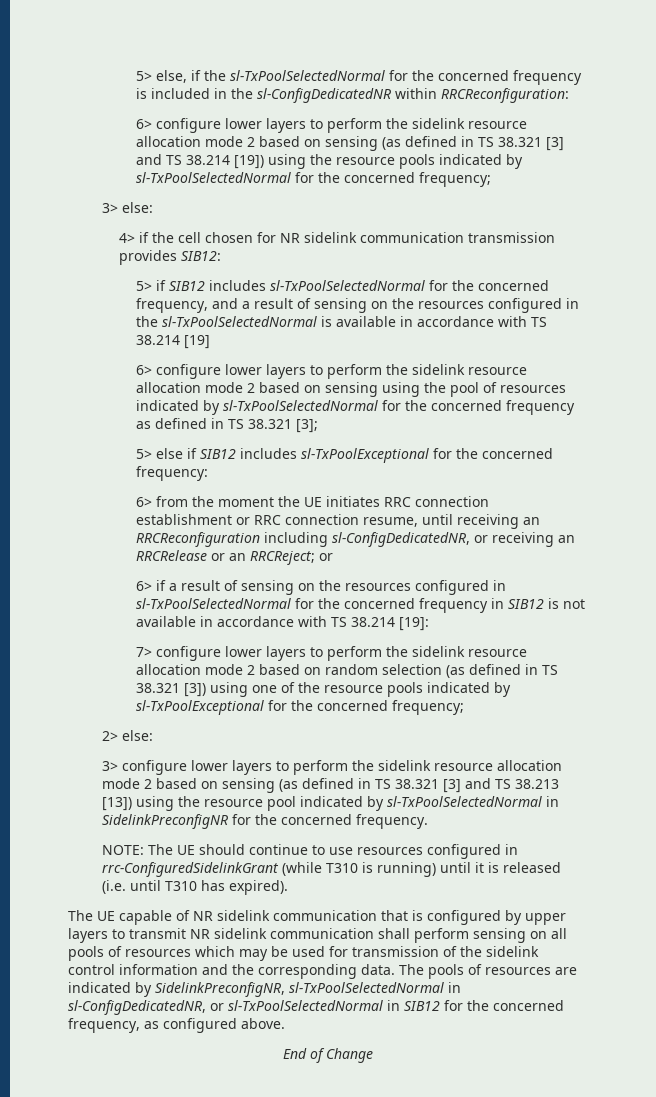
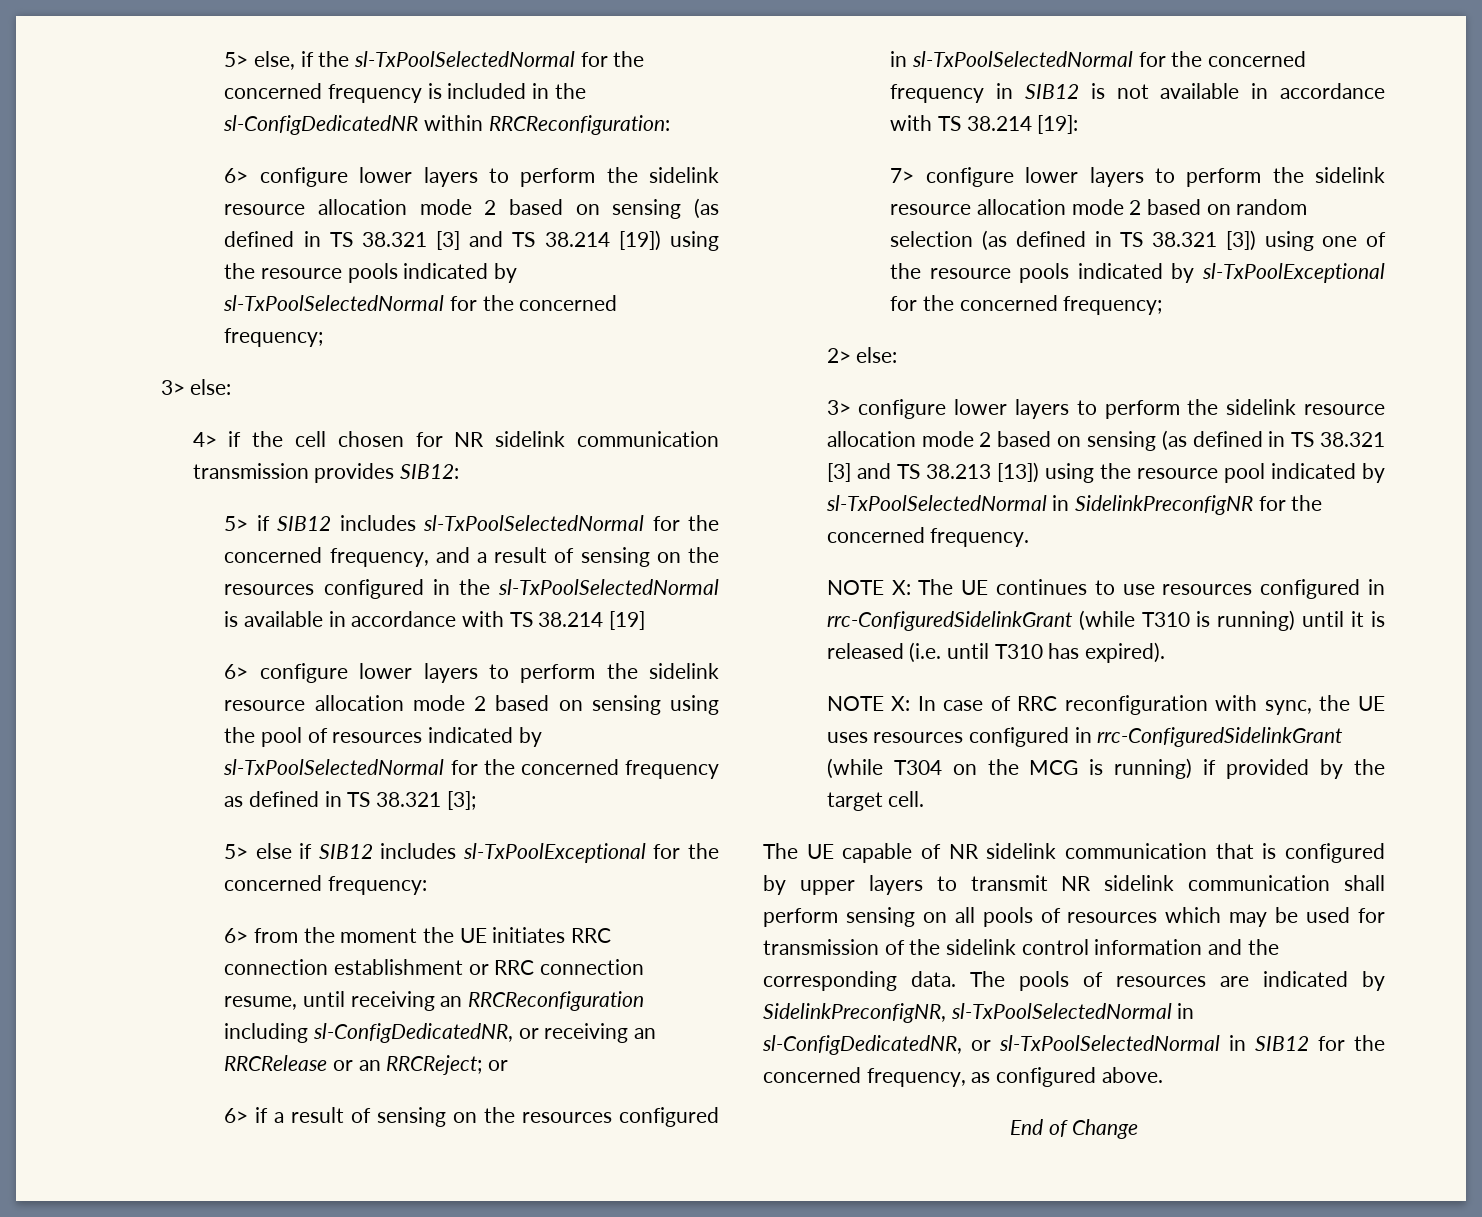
- NOTE: The UE should continue to use resources configured in rrc-ConfiguredSidelinkGrant (while T310 is running) until it is released (i.e. until T310 has expired).
+ NOTE X: The UE continues to use resources configured in rrc-ConfiguredSidelinkGrant (while T310 is running) until it is released (i.e. until T310 has expired).
+ NOTE X: In case of RRC reconfiguration with sync, the UE uses resources configured in rrc-ConfiguredSidelinkGrant (while T304 on the MCG is running) if provided by the target cell.

